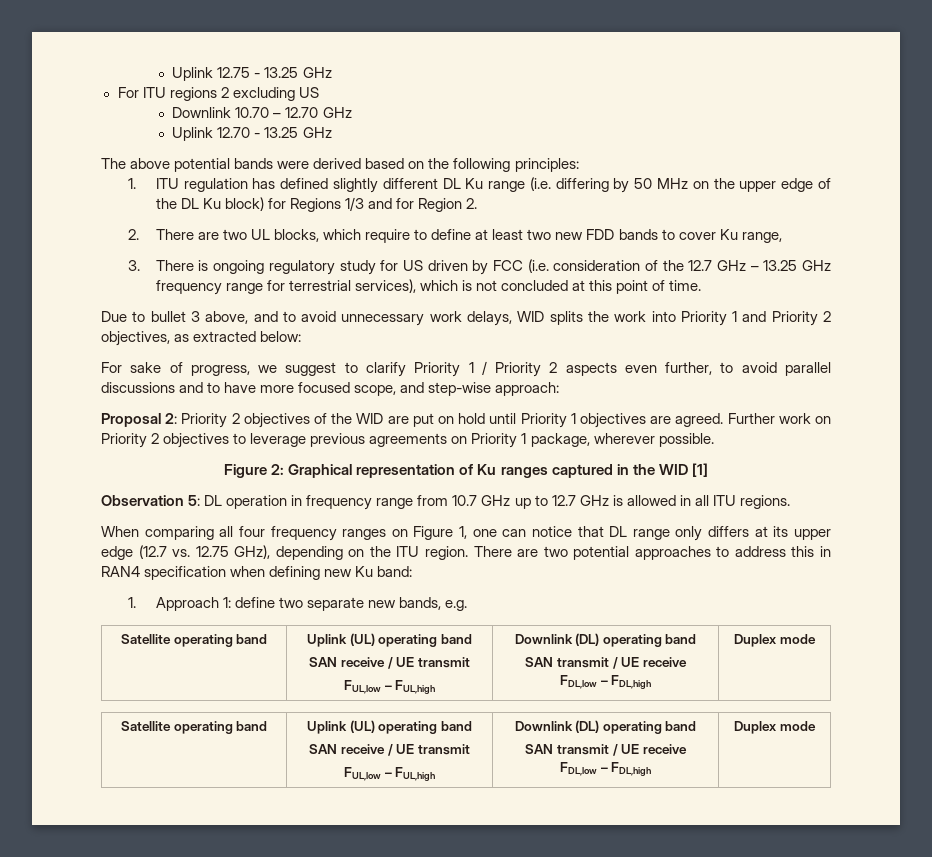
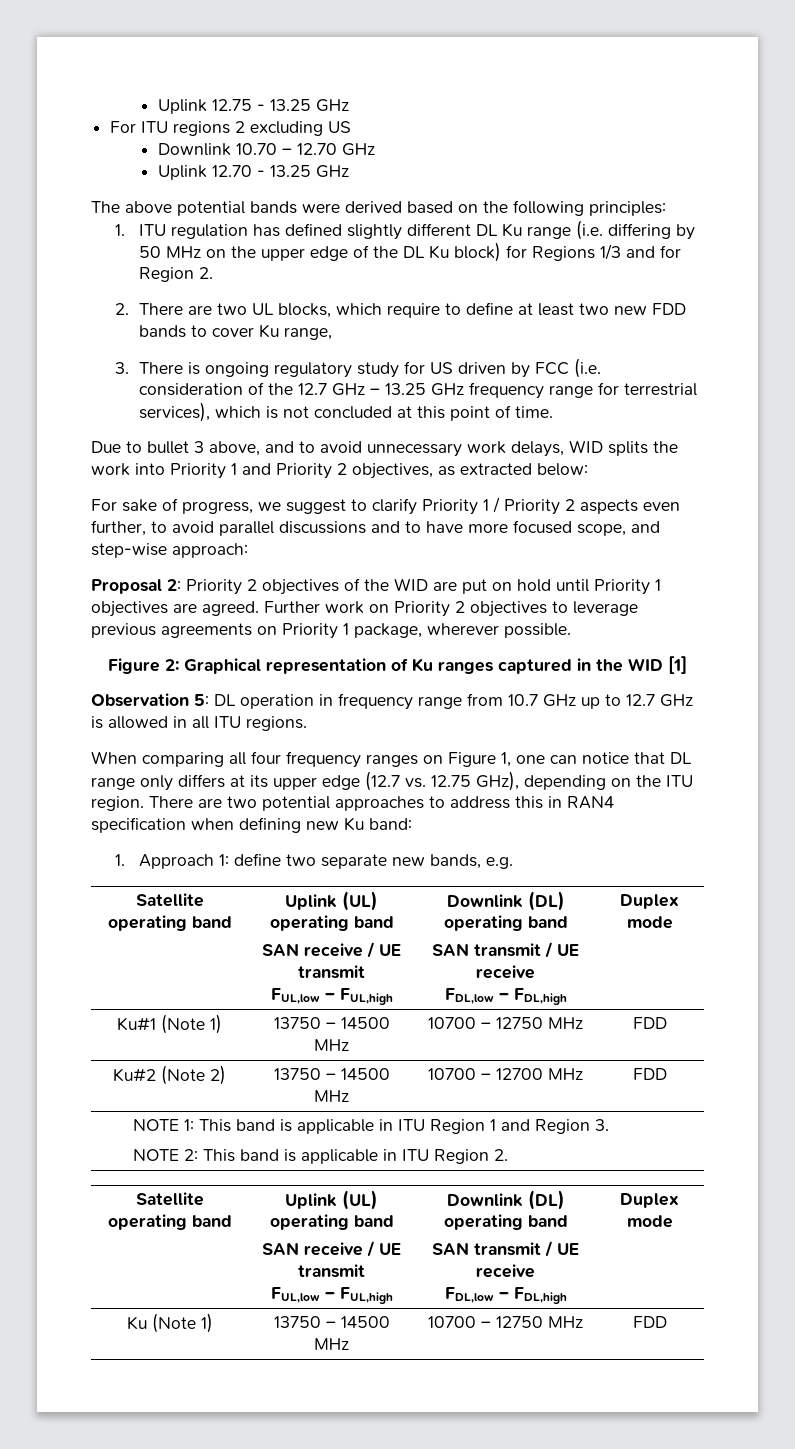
+ Ku#1 (Note 1) | 13750 – 14500 MHz | 10700 – 12750 MHz | FDD
+ Ku#2 (Note 2) | 13750 – 14500 MHz | 10700 – 12700 MHz | FDD
+ NOTE 1: This band is applicable in ITU Region 1 and Region 3.
+ NOTE 2: This band is applicable in ITU Region 2.
+ Ku (Note 1) | 13750 – 14500 MHz | 10700 – 12750 MHz | FDD

